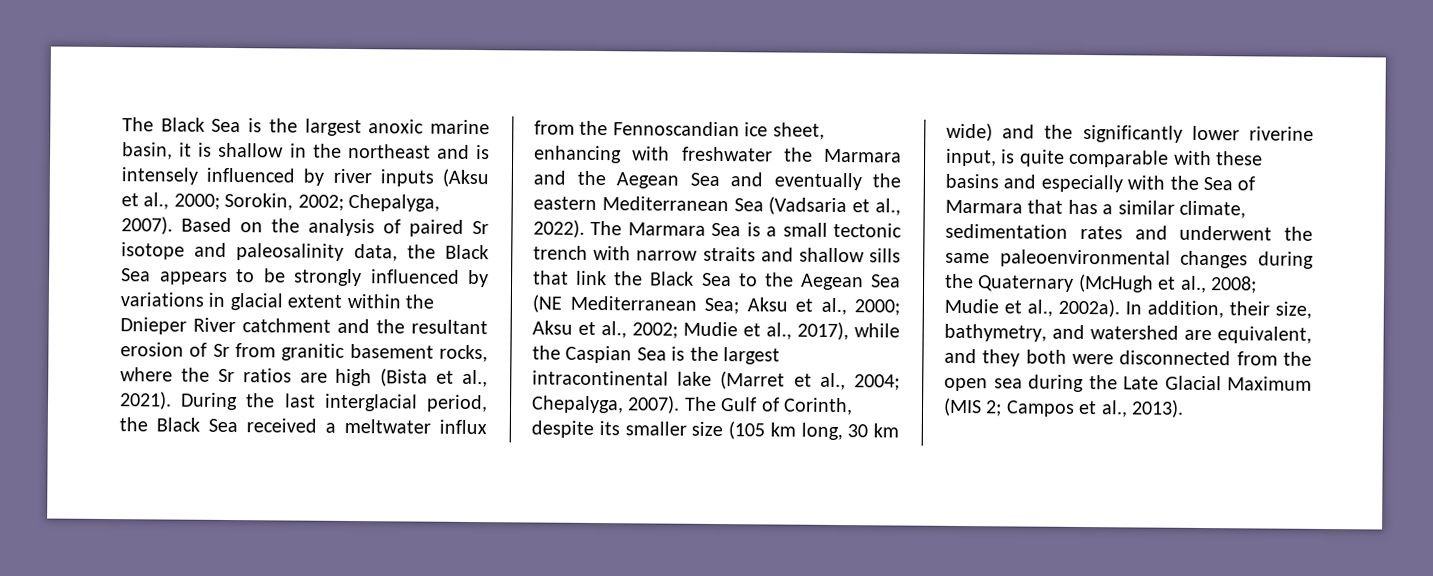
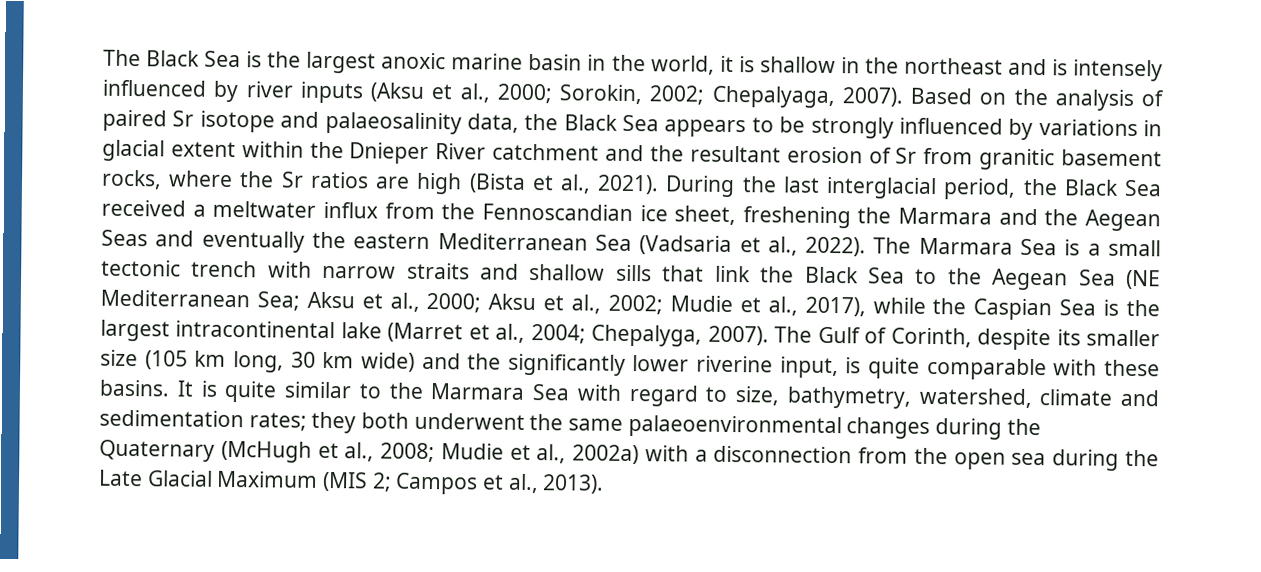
- The Black Sea is the largest anoxic marine basin, it is shallow in the northeast and is intensely influenced by river inputs (Aksu et al., 2000; Sorokin, 2002; Chepalyga, 2007).
+ The Black Sea is the largest anoxic marine basin in the world, it is shallow in the northeast and is intensely influenced by river inputs (Aksu et al., 2000; Sorokin, 2002; Chepalyaga, 2007).
- Based on the analysis of paired Sr isotope and paleosalinity data, the Black Sea appears to be strongly influenced by variations in glacial extent within the Dnieper River catchment and the resultant erosion of Sr from granitic basement rocks, where the Sr ratios are high (Bista et al., 2021).
+ Based on the analysis of paired Sr isotope and palaeosalinity data, the Black Sea appears to be strongly influenced by variations in glacial extent within the Dnieper River catchment and the resultant erosion of Sr from granitic basement rocks, where the Sr ratios are high (Bista et al., 2021).
- During the last interglacial period, the Black Sea received a meltwater influx from the Fennoscandian ice sheet, enhancing with freshwater the Marmara and the Aegean Sea and eventually the eastern Mediterranean Sea (Vadsaria et al., 2022).
+ During the last interglacial period, the Black Sea received a meltwater influx from the Fennoscandian ice sheet, freshening the Marmara and the Aegean Seas and eventually the eastern Mediterranean Sea (Vadsaria et al., 2022).
- The Gulf of Corinth, despite its smaller size (105 km long, 30 km wide) and the significantly lower riverine input, is quite comparable with these basins and especially with the Sea of Marmara that has a similar climate, sedimentation rates and underwent the same paleoenvironmental changes during the Quaternary (McHugh et al., 2008; Mudie et al., 2002a). In addition, their size, bathymetry, and watershed are equivalent, and they both were disconnected from the open sea during the Late Glacial Maximum (MIS 2; Campos et al., 2013).
+ The Gulf of Corinth, despite its smaller size (105 km long, 30 km wide) and the significantly lower riverine input, is quite comparable with these basins. It is quite similar to the Marmara Sea with regard to size, bathymetry, watershed, climate and sedimentation rates; they both underwent the same palaeoenvironmental changes during the Quaternary (McHugh et al., 2008; Mudie et al., 2002a) with a disconnection from the open sea during the Late Glacial Maximum (MIS 2; Campos et al., 2013).

